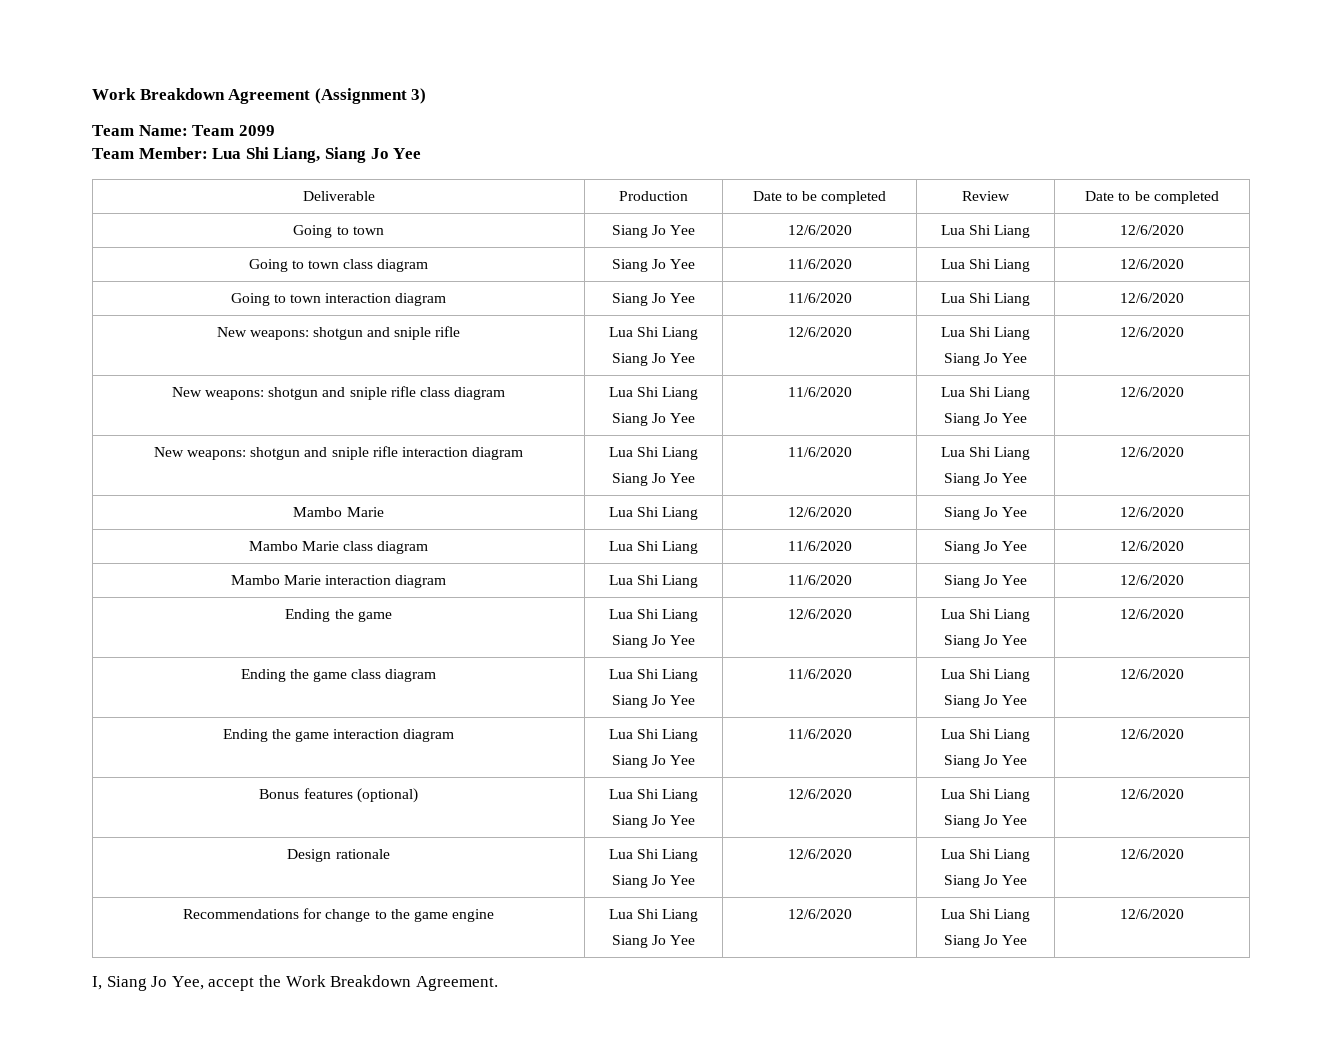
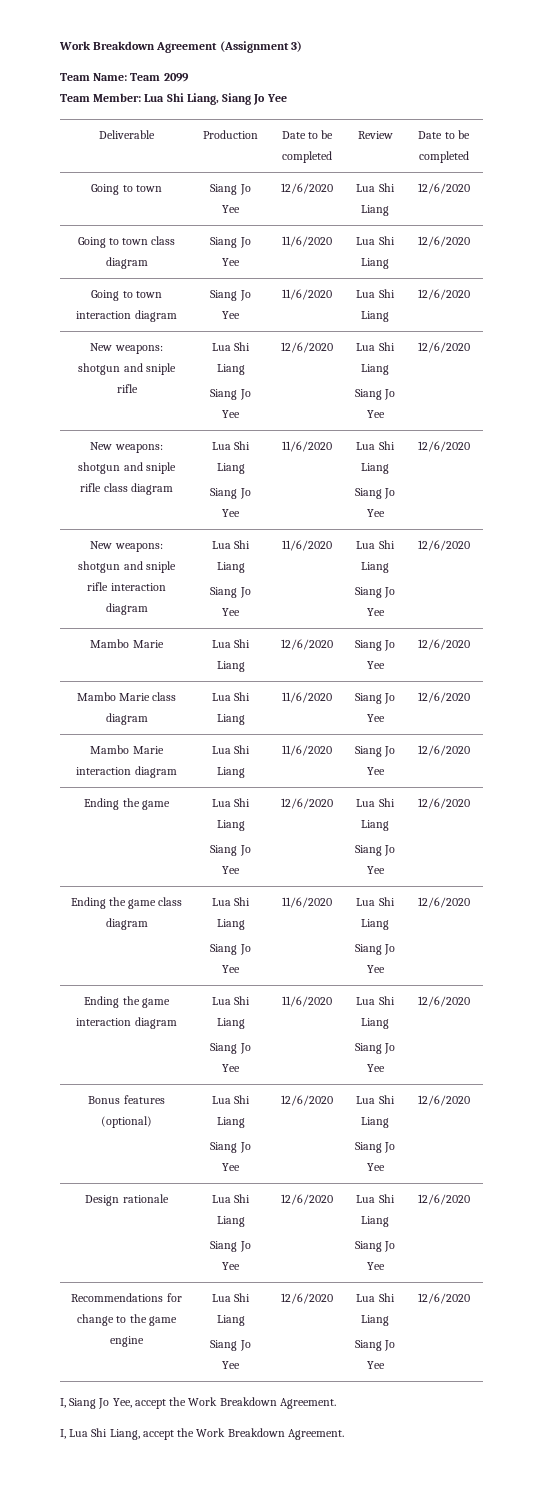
+ I, Lua Shi Liang, accept the Work Breakdown Agreement.

